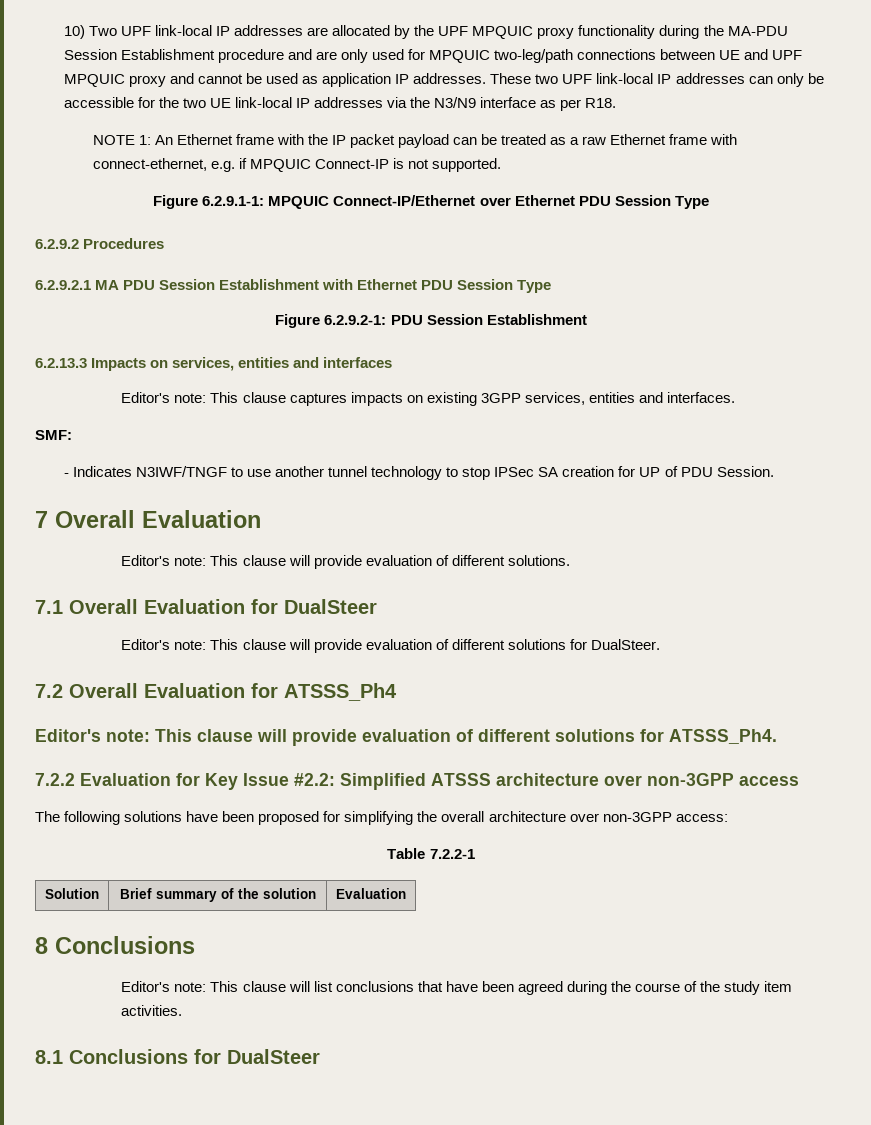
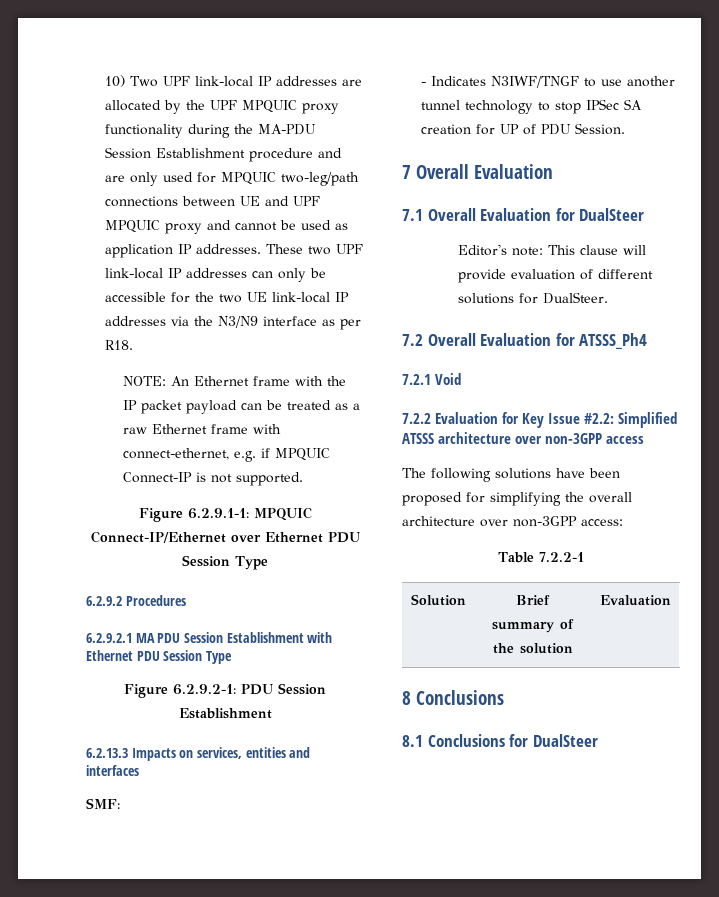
- NOTE 1: An Ethernet frame with the IP packet payload can be treated as a raw Ethernet frame with connect-ethernet, e.g. if MPQUIC Connect-IP is not supported.
+ NOTE: An Ethernet frame with the IP packet payload can be treated as a raw Ethernet frame with connect-ethernet, e.g. if MPQUIC Connect-IP is not supported.
- Editor's note: This clause captures impacts on existing 3GPP services, entities and interfaces.
- Editor's note: This clause will provide evaluation of different solutions.
- Editor's note: This clause will provide evaluation of different solutions for ATSSS_Ph4.
+ 7.2.1 Void
- Editor's note: This clause will list conclusions that have been agreed during the course of the study item activities.

